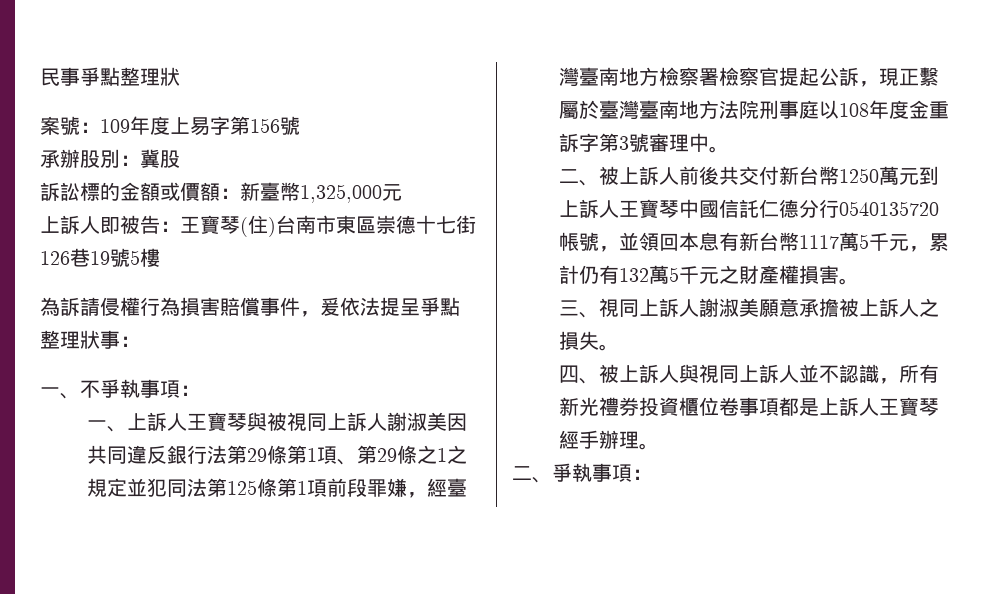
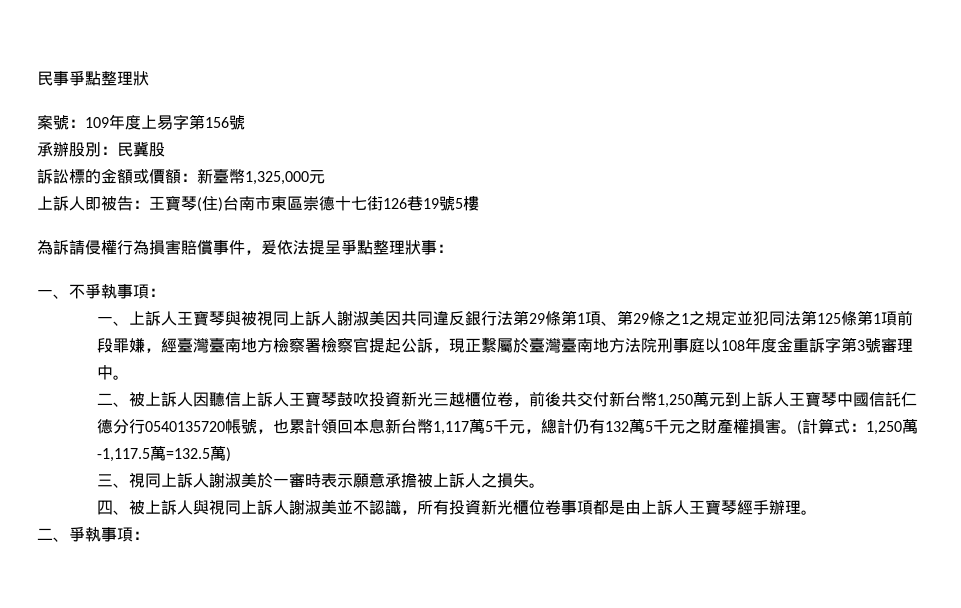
- 承辦股別：冀股
+ 承辦股別：民冀股
- 二、被上訴人前後共交付新台幣1250萬元到上訴人王寶琴中國信託仁德分行0540135720帳號，並領回本息有新台幣1117萬5千元，累計仍有132萬5千元之財產權損害。
+ 二、被上訴人因聽信上訴人王寶琴鼓吹投資新光三越櫃位卷，前後共交付新台幣1,250萬元到上訴人王寶琴中國信託仁德分行0540135720帳號，也累計領回本息新台幣1,117萬5千元，總計仍有132萬5千元之財產權損害。(計算式：1,250萬-1,117.5萬=132.5萬)
- 三、視同上訴人謝淑美願意承擔被上訴人之損失。
+ 三、視同上訴人謝淑美於一審時表示願意承擔被上訴人之損失。
- 四、被上訴人與視同上訴人並不認識，所有新光禮券投資櫃位卷事項都是上訴人王寶琴經手辦理。
+ 四、被上訴人與視同上訴人謝淑美並不認識，所有投資新光櫃位卷事項都是由上訴人王寶琴經手辦理。

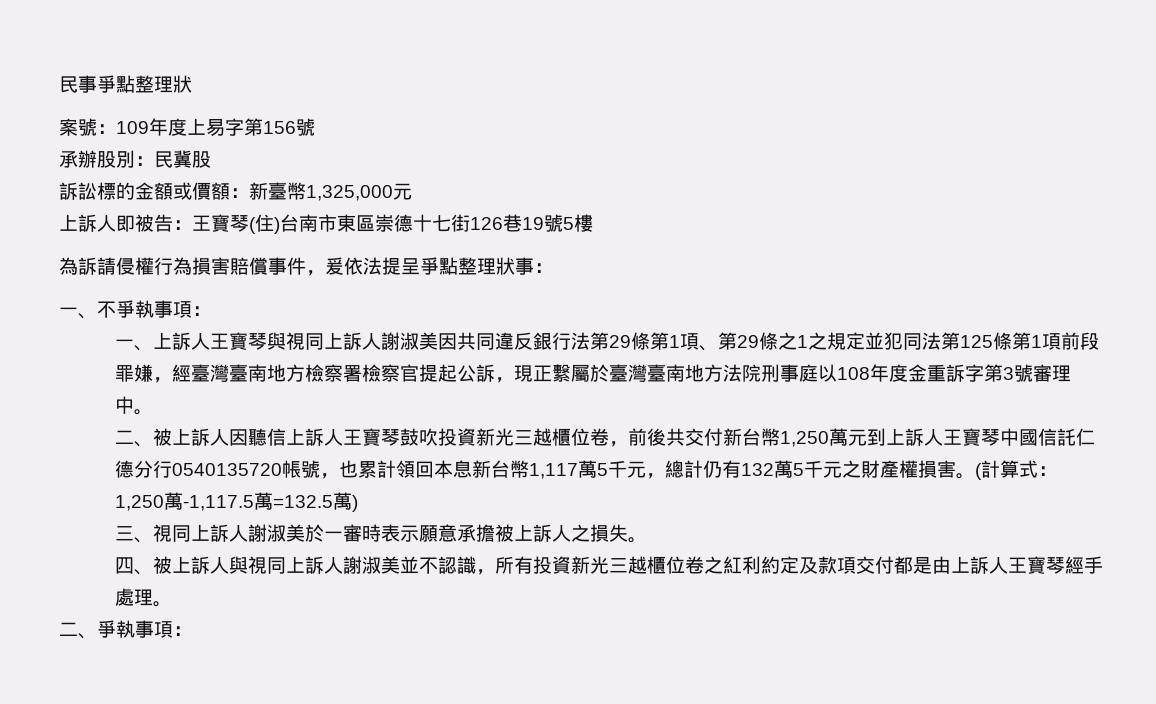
- 一、上訴人王寶琴與被視同上訴人謝淑美因共同違反銀行法第29條第1項、第29條之1之規定並犯同法第125條第1項前段罪嫌，經臺灣臺南地方檢察署檢察官提起公訴，現正繫屬於臺灣臺南地方法院刑事庭以108年度金重訴字第3號審理中。
+ 一、上訴人王寶琴與視同上訴人謝淑美因共同違反銀行法第29條第1項、第29條之1之規定並犯同法第125條第1項前段罪嫌，經臺灣臺南地方檢察署檢察官提起公訴，現正繫屬於臺灣臺南地方法院刑事庭以108年度金重訴字第3號審理中。
- 四、被上訴人與視同上訴人謝淑美並不認識，所有投資新光櫃位卷事項都是由上訴人王寶琴經手辦理。
+ 四、被上訴人與視同上訴人謝淑美並不認識，所有投資新光三越櫃位卷之紅利約定及款項交付都是由上訴人王寶琴經手處理。

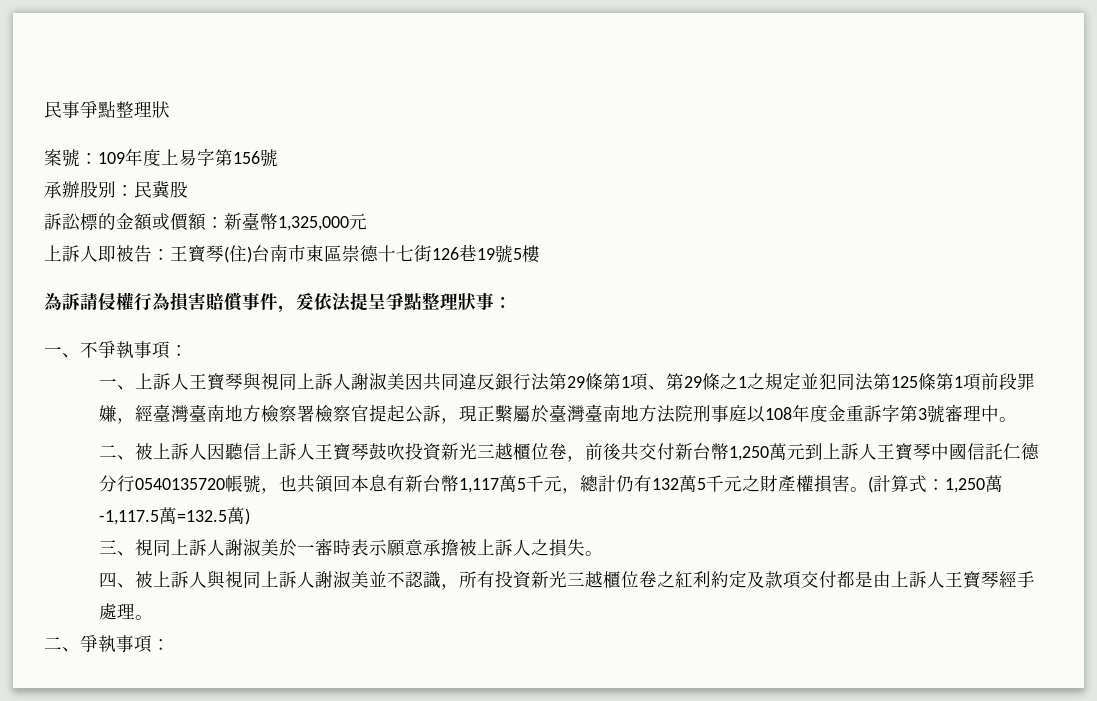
- 二、被上訴人因聽信上訴人王寶琴鼓吹投資新光三越櫃位卷，前後共交付新台幣1,250萬元到上訴人王寶琴中國信託仁德分行0540135720帳號，也累計領回本息新台幣1,117萬5千元，總計仍有132萬5千元之財產權損害。
+ 二、被上訴人因聽信上訴人王寶琴鼓吹投資新光三越櫃位卷，前後共交付新台幣1,250萬元到上訴人王寶琴中國信託仁德分行0540135720帳號，也共領回本息有新台幣1,117萬5千元，總計仍有132萬5千元之財產權損害。

